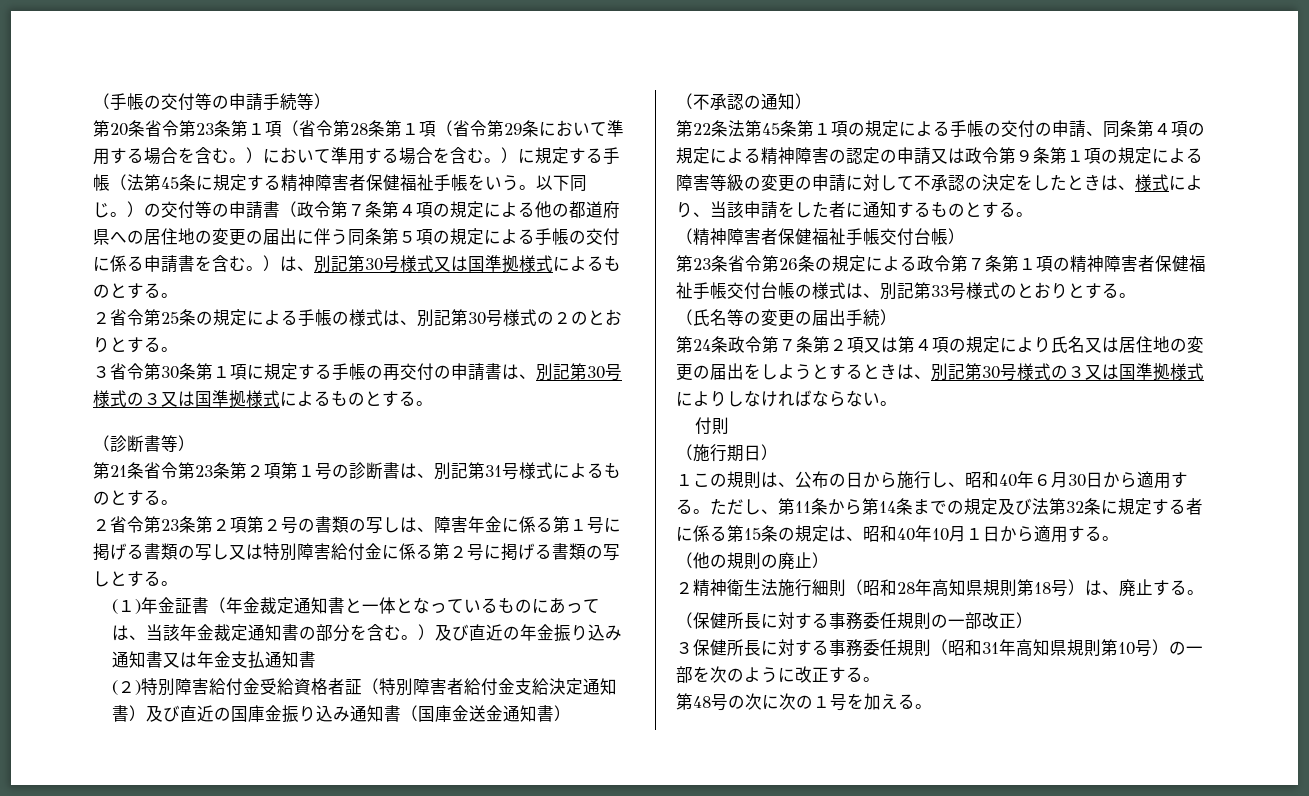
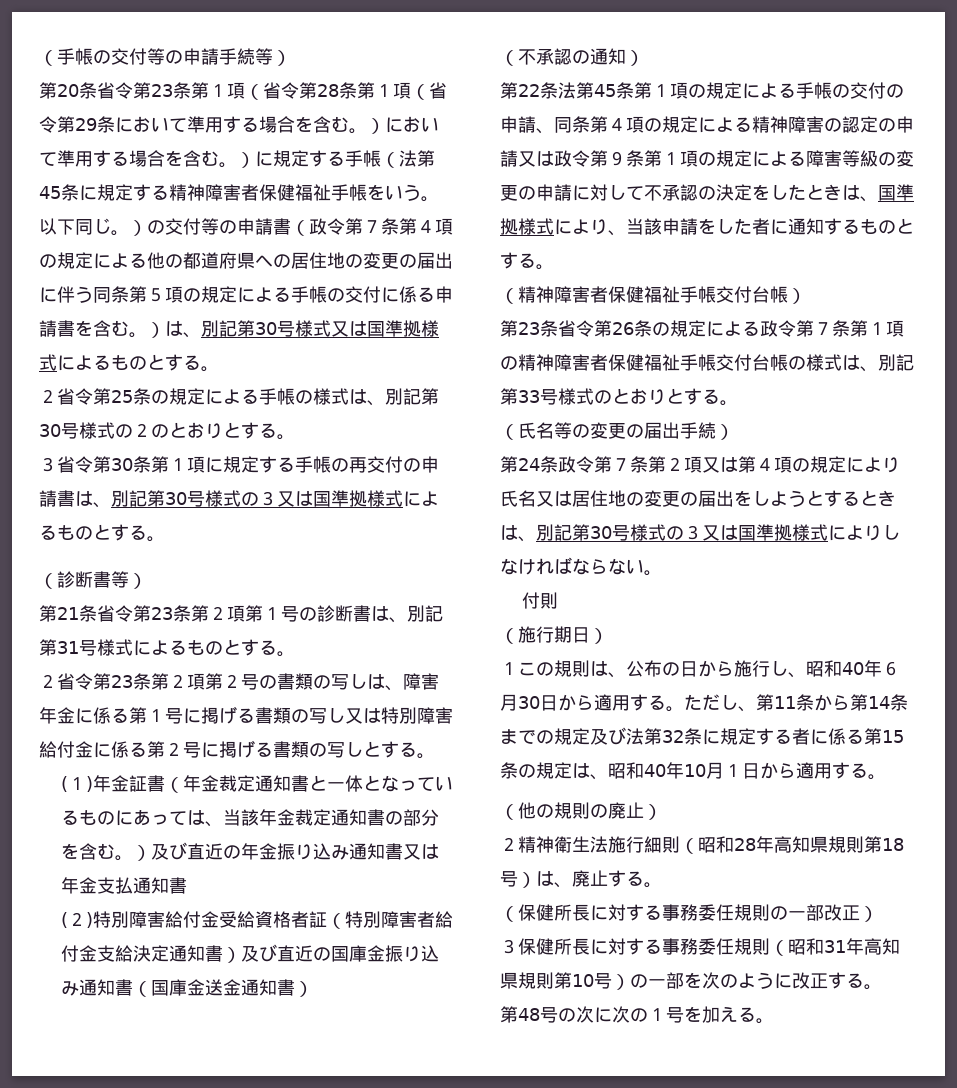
- 第22条法第45条第１項の規定による手帳の交付の申請、同条第４項の規定による精神障害の認定の申請又は政令第９条第１項の規定による障害等級の変更の申請に対して不承認の決定をしたときは、様式により、当該申請をした者に通知するものとする。
+ 第22条法第45条第１項の規定による手帳の交付の申請、同条第４項の規定による精神障害の認定の申請又は政令第９条第１項の規定による障害等級の変更の申請に対して不承認の決定をしたときは、国準拠様式により、当該申請をした者に通知するものとする。

